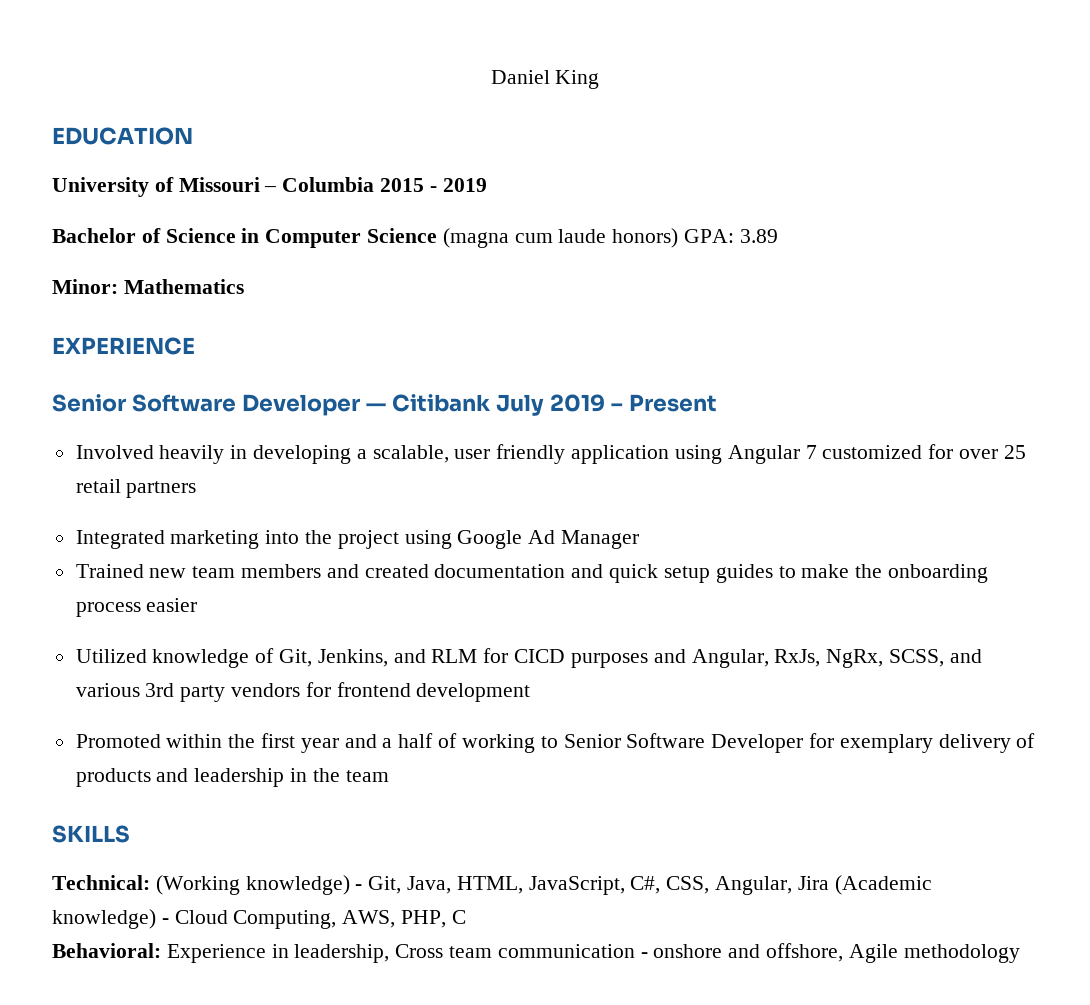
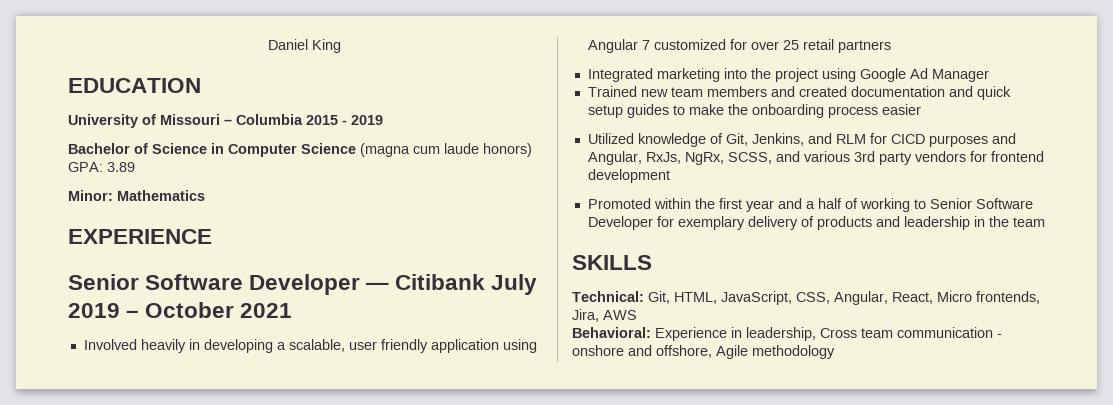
- Senior Software Developer — Citibank July 2019 – Present
+ Senior Software Developer — Citibank July 2019 – October 2021
- Technical: (Working knowledge) - Git, Java, HTML, JavaScript, C#, CSS, Angular, Jira (Academic knowledge) - Cloud Computing, AWS, PHP, C
+ Technical: Git, HTML, JavaScript, CSS, Angular, React, Micro frontends, Jira, AWS

